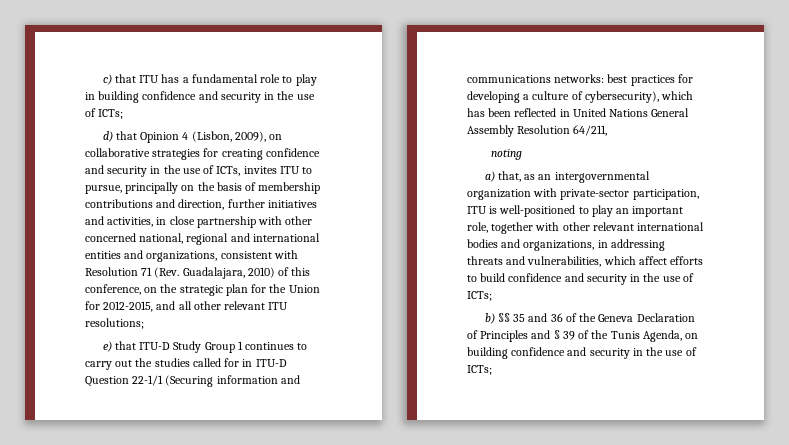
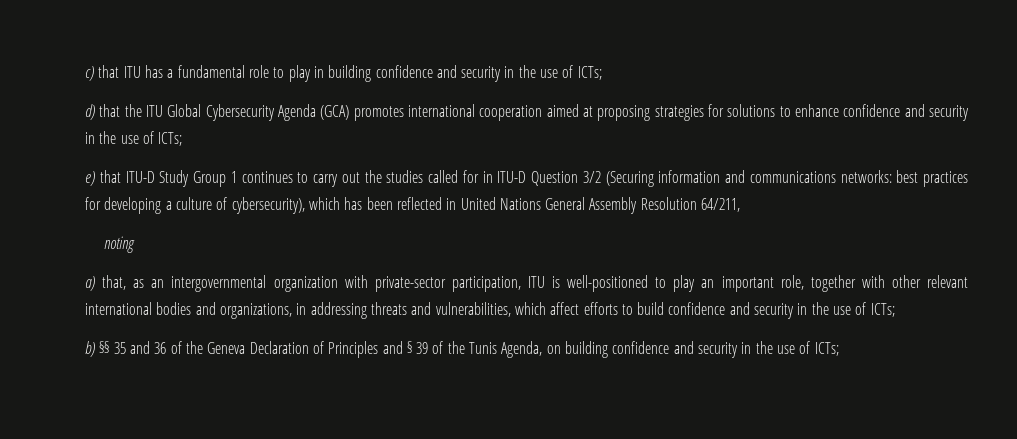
- d) that Opinion 4 (Lisbon, 2009), on collaborative strategies for creating confidence and security in the use of ICTs, invites ITU to pursue, principally on the basis of membership contributions and direction, further initiatives and activities, in close partnership with other concerned national, regional and international entities and organizations, consistent with Resolution 71 (Rev. Guadalajara, 2010) of this conference, on the strategic plan for the Union for 2012-2015, and all other relevant ITU resolutions;
+ d) that the ITU Global Cybersecurity Agenda (GCA) promotes international cooperation aimed at proposing strategies for solutions to enhance confidence and security in the use of ICTs;
- e) that ITU-D Study Group 1 continues to carry out the studies called for in ITU-D Question 22-1/1 (Securing information and communications networks: best practices for developing a culture of cybersecurity), which has been reflected in United Nations General Assembly Resolution 64/211,
+ e) that ITU-D Study Group 1 continues to carry out the studies called for in ITU-D Question 3/2 (Securing information and communications networks: best practices for developing a culture of cybersecurity), which has been reflected in United Nations General Assembly Resolution 64/211,

